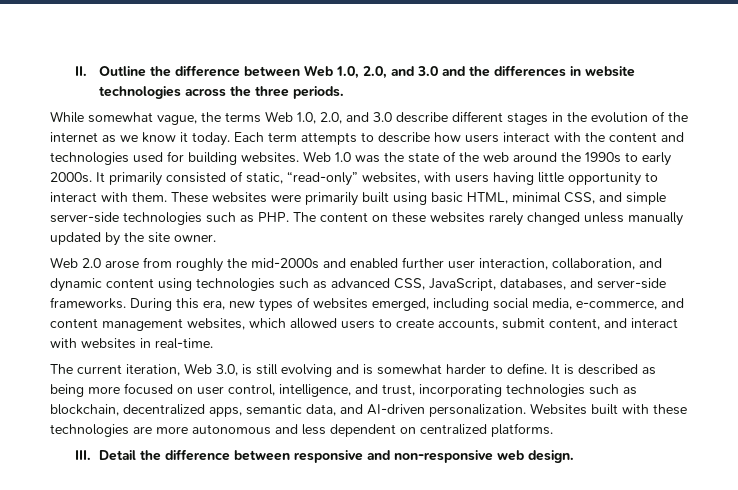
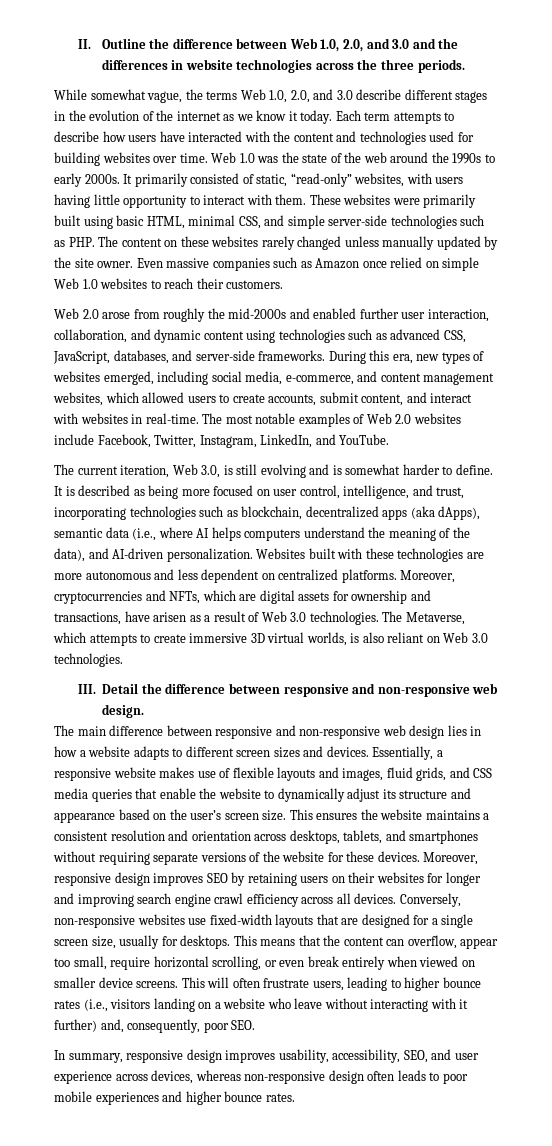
- Each term attempts to describe how users interact with the content and technologies used for building websites.
+ Each term attempts to describe how users have interacted with the content and technologies used for building websites over time.
+ Even massive companies such as Amazon once relied on simple Web 1.0 websites to reach their customers.
+ The most notable examples of Web 2.0 websites include Facebook, Twitter, Instagram, LinkedIn, and YouTube.
- It is described as being more focused on user control, intelligence, and trust, incorporating technologies such as blockchain, decentralized apps, semantic data, and AI-driven personalization.
+ It is described as being more focused on user control, intelligence, and trust, incorporating technologies such as blockchain, decentralized apps (aka dApps), semantic data (i.e., where AI helps computers understand the meaning of the data), and AI-driven personalization.
+ Moreover, cryptocurrencies and NFTs, which are digital assets for ownership and transactions, have arisen as a result of Web 3.0 technologies. The Metaverse, which attempts to create immersive 3D virtual worlds, is also reliant on Web 3.0 technologies.
+ The main difference between responsive and non-responsive web design lies in how a website adapts to different screen sizes and devices. Essentially, a responsive website makes use of flexible layouts and images, fluid grids, and CSS media queries that enable the website to dynamically adjust its structure and appearance based on the user’s screen size. This ensures the website maintains a consistent resolution and orientation across desktops, tablets, and smartphones without requiring separate versions of the website for these devices. Moreover, responsive design improves SEO by retaining users on their websites for longer and improving search engine crawl efficiency across all devices. Conversely, non-responsive websites use fixed-width layouts that are designed for a single screen size, usually for desktops. This means that the content can overflow, appear too small, require horizontal scrolling, or even break entirely when viewed on smaller device screens. This will often frustrate users, leading to higher bounce rates (i.e., visitors landing on a website who leave without interacting with it further) and, consequently, poor SEO.
+ In summary, responsive design improves usability, accessibility, SEO, and user experience across devices, whereas non-responsive design often leads to poor mobile experiences and higher bounce rates.

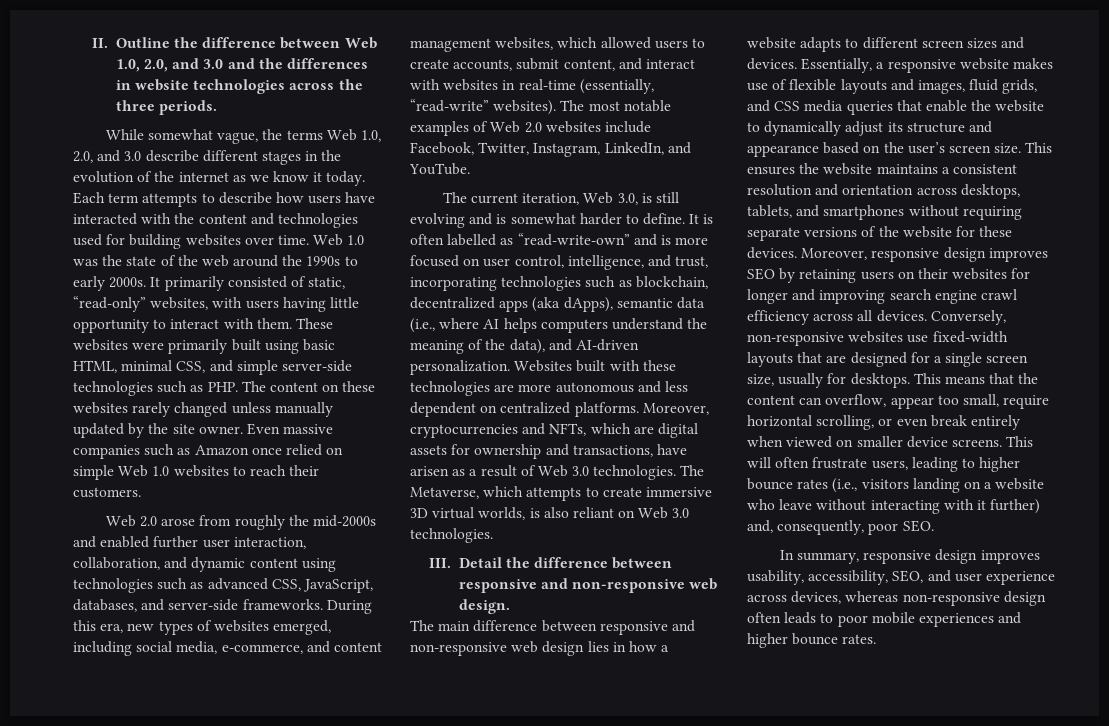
- During this era, new types of websites emerged, including social media, e-commerce, and content management websites, which allowed users to create accounts, submit content, and interact with websites in real-time.
+ During this era, new types of websites emerged, including social media, e-commerce, and content management websites, which allowed users to create accounts, submit content, and interact with websites in real-time (essentially, “read-write” websites).
- It is described as being more focused on user control, intelligence, and trust, incorporating technologies such as blockchain, decentralized apps (aka dApps), semantic data (i.e., where AI helps computers understand the meaning of the data), and AI-driven personalization.
+ It is often labelled as “read-write-own” and is more focused on user control, intelligence, and trust, incorporating technologies such as blockchain, decentralized apps (aka dApps), semantic data (i.e., where AI helps computers understand the meaning of the data), and AI-driven personalization.

